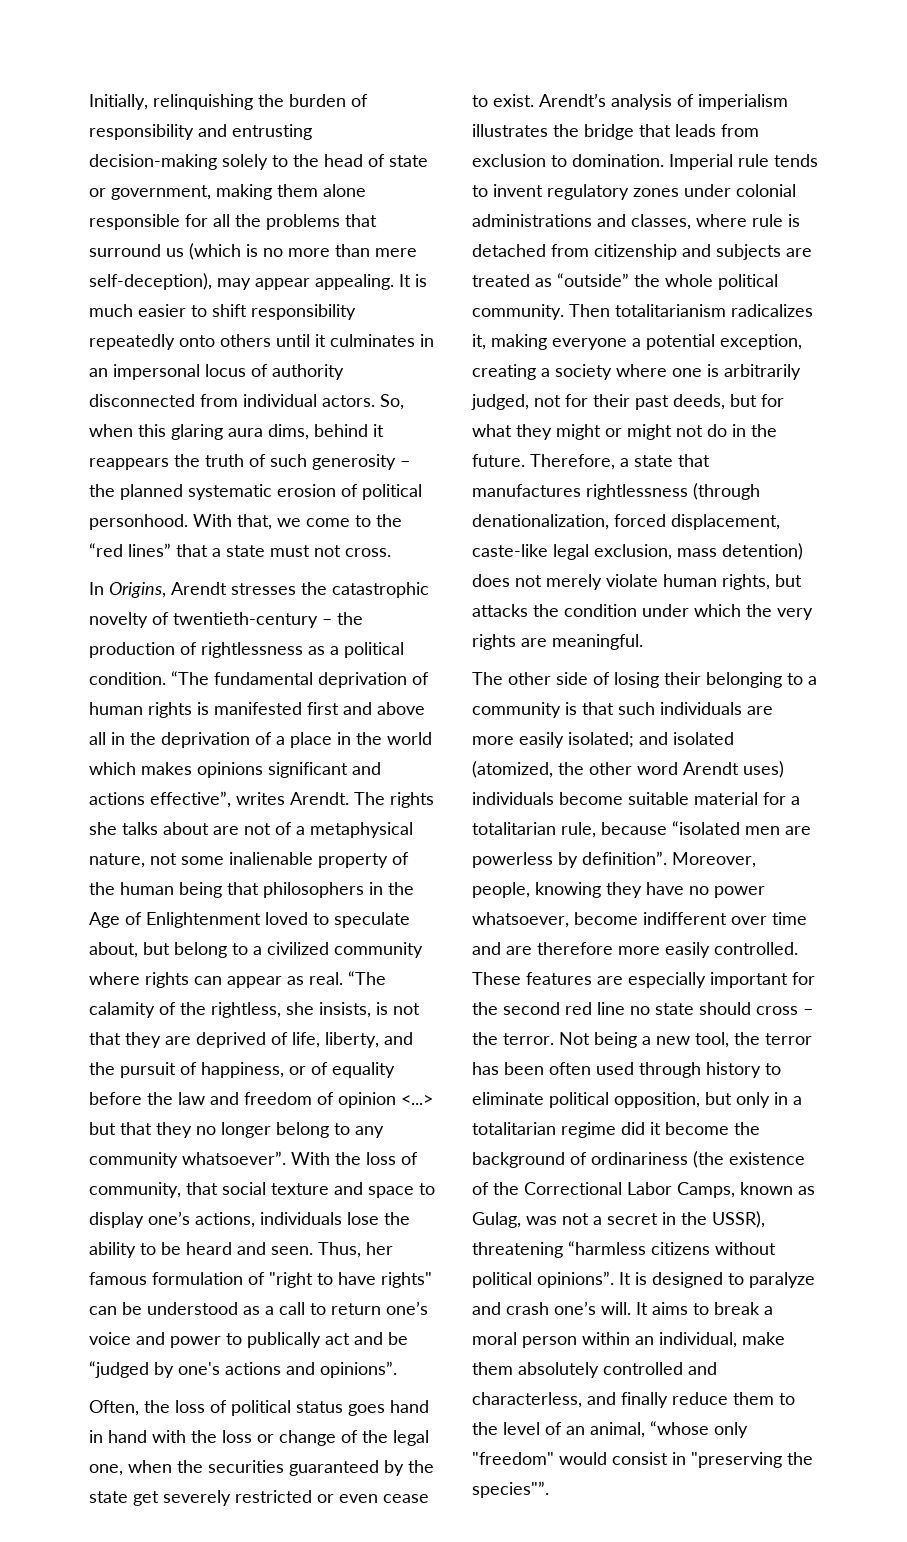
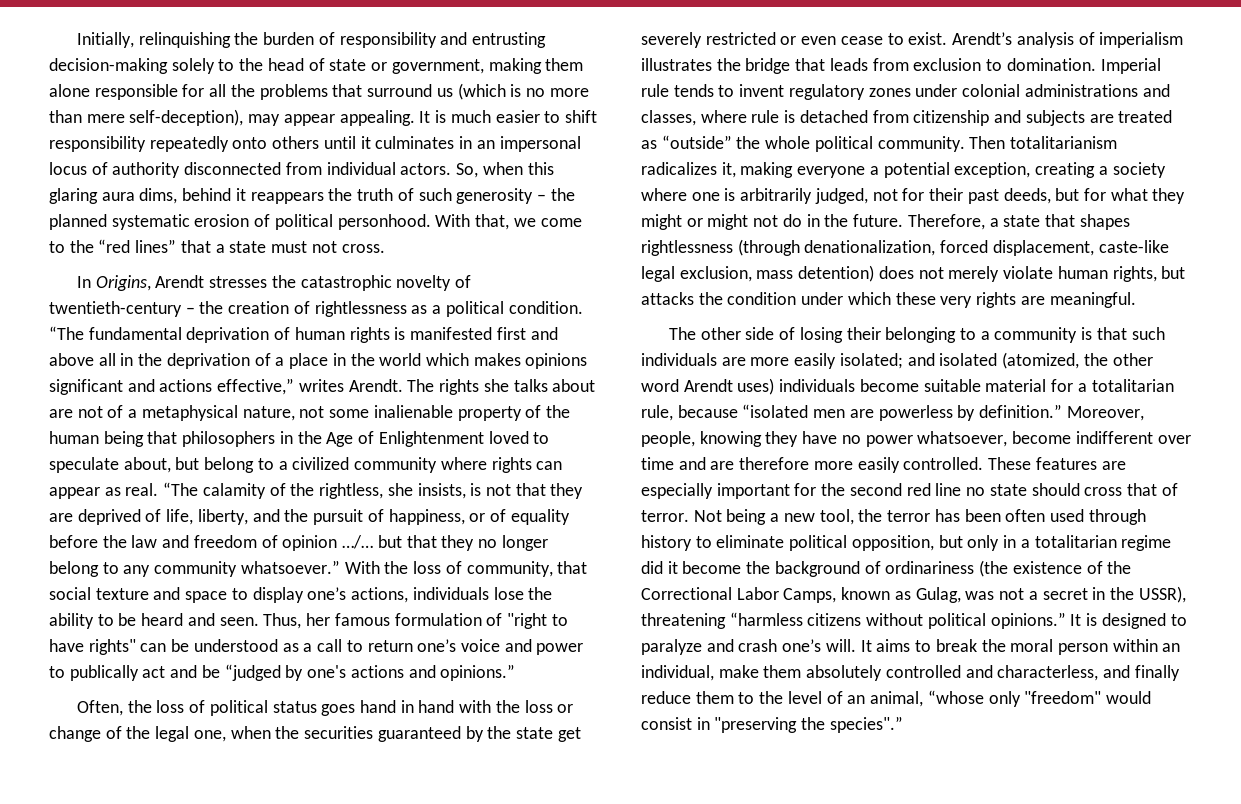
- In Origins, Arendt stresses the catastrophic novelty of twentieth-century – the production of rightlessness as a political condition.
+ In Origins, Arendt stresses the catastrophic novelty of twentieth-century – the creation of rightlessness as a political condition.
- “The fundamental deprivation of human rights is manifested first and above all in the deprivation of a place in the world which makes opinions significant and actions effective”, writes Arendt.
+ “The fundamental deprivation of human rights is manifested first and above all in the deprivation of a place in the world which makes opinions significant and actions effective,” writes Arendt.
- “The calamity of the rightless, she insists, is not that they are deprived of life, liberty, and the pursuit of happiness, or of equality before the law and freedom of opinion <...> but that they no longer belong to any community whatsoever”.
+ “The calamity of the rightless, she insists, is not that they are deprived of life, liberty, and the pursuit of happiness, or of equality before the law and freedom of opinion …/… but that they no longer belong to any community whatsoever.”
- Thus, her famous formulation of "right to have rights" can be understood as a call to return one’s voice and power to publically act and be “judged by one's actions and opinions”.
+ Thus, her famous formulation of "right to have rights" can be understood as a call to return one’s voice and power to publically act and be “judged by one's actions and opinions.”
- Therefore, a state that manufactures rightlessness (through denationalization, forced displacement, caste-like legal exclusion, mass detention) does not merely violate human rights, but attacks the condition under which the very rights are meaningful.
+ Therefore, a state that shapes rightlessness (through denationalization, forced displacement, caste-like legal exclusion, mass detention) does not merely violate human rights, but attacks the condition under which these very rights are meaningful.
- The other side of losing their belonging to a community is that such individuals are more easily isolated; and isolated (atomized, the other word Arendt uses) individuals become suitable material for a totalitarian rule, because “isolated men are powerless by definition”.
+ The other side of losing their belonging to a community is that such individuals are more easily isolated; and isolated (atomized, the other word Arendt uses) individuals become suitable material for a totalitarian rule, because “isolated men are powerless by definition.”
- These features are especially important for the second red line no state should cross – the terror.
+ These features are especially important for the second red line no state should cross that of terror.
- Not being a new tool, the terror has been often used through history to eliminate political opposition, but only in a totalitarian regime did it become the background of ordinariness (the existence of the Correctional Labor Camps, known as Gulag, was not a secret in the USSR), threatening “harmless citizens without political opinions”.
+ Not being a new tool, the terror has been often used through history to eliminate political opposition, but only in a totalitarian regime did it become the background of ordinariness (the existence of the Correctional Labor Camps, known as Gulag, was not a secret in the USSR), threatening “harmless citizens without political opinions.”
- It aims to break a moral person within an individual, make them absolutely controlled and characterless, and finally reduce them to the level of an animal, “whose only "freedom" would consist in "preserving the species"”.
+ It aims to break the moral person within an individual, make them absolutely controlled and characterless, and finally reduce them to the level of an animal, “whose only "freedom" would consist in "preserving the species".”

